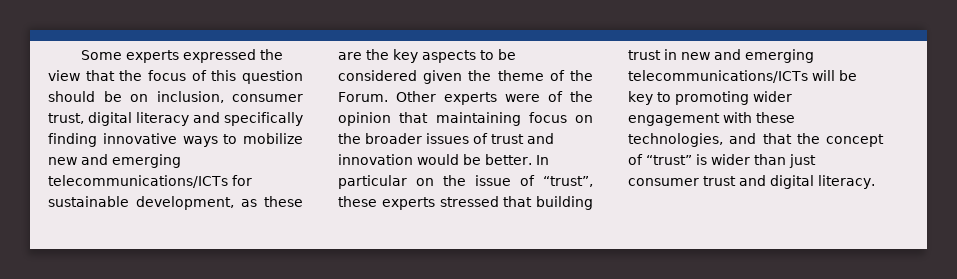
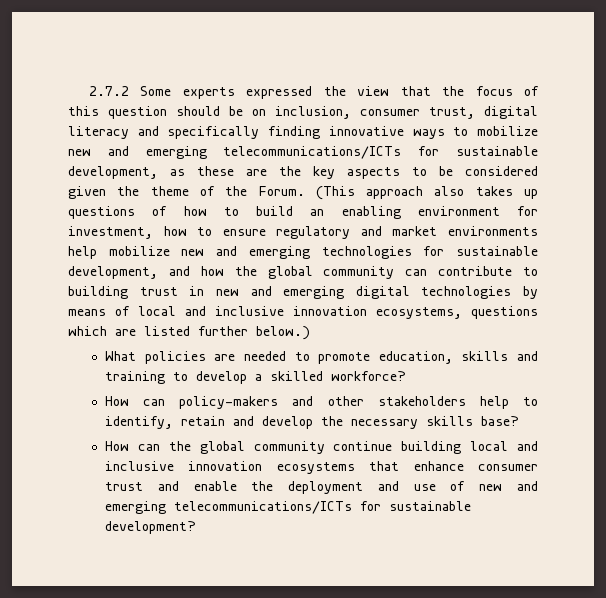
- Some experts expressed the view that the focus of this question should be on inclusion, consumer trust, digital literacy and specifically finding innovative ways to mobilize new and emerging telecommunications/ICTs for sustainable development, as these are the key aspects to be considered given the theme of the Forum.
+ 2.7.2 Some experts expressed the view that the focus of this question should be on inclusion, consumer trust, digital literacy and specifically finding innovative ways to mobilize new and emerging telecommunications/ICTs for sustainable development, as these are the key aspects to be considered given the theme of the Forum.
- Other experts were of the opinion that maintaining focus on the broader issues of trust and innovation would be better. In particular on the issue of “trust”, these experts stressed that building trust in new and emerging telecommunications/ICTs will be key to promoting wider engagement with these technologies, and that the concept of “trust” is wider than just consumer trust and digital literacy.
+ (This approach also takes up questions of how to build an enabling environment for investment, how to ensure regulatory and market environments help mobilize new and emerging technologies for sustainable development, and how the global community can contribute to building trust in new and emerging digital technologies by means of local and inclusive innovation ecosystems, questions which are listed further below.)
+ What policies are needed to promote education, skills and training to develop a skilled workforce?
+ How can policy-makers and other stakeholders help to identify, retain and develop the necessary skills base?
+ How can the global community continue building local and inclusive innovation ecosystems that enhance consumer trust and enable the deployment and use of new and emerging telecommunications/ICTs for sustainable development?

